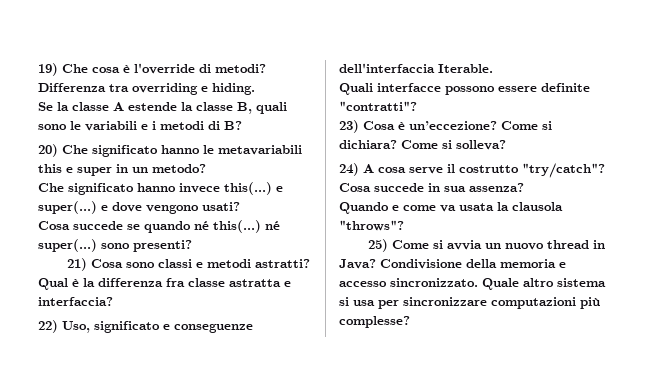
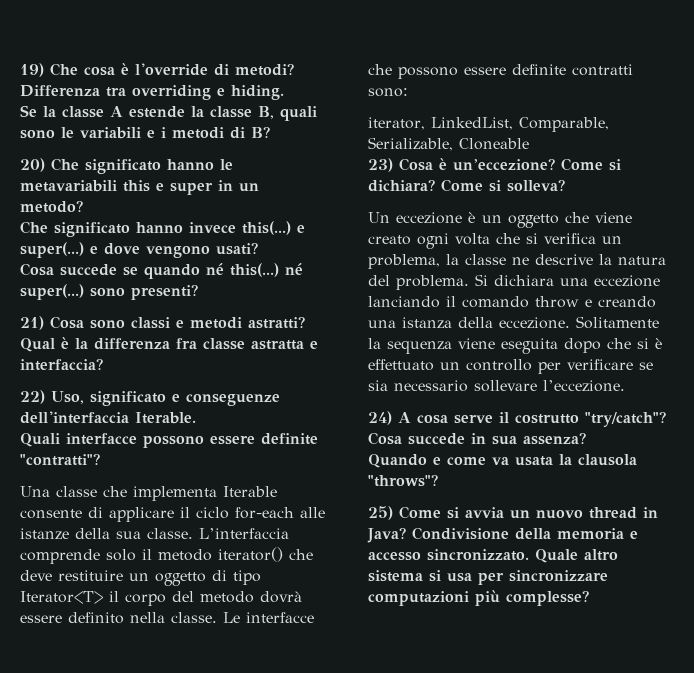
+ Una classe che implementa Iterable consente di applicare il ciclo for-each alle istanze della sua classe. L’interfaccia comprende solo il metodo iterator() che deve restituire un oggetto di tipo Iterator<T> il corpo del metodo dovrà essere definito nella classe. Le interfacce che possono essere definite contratti sono:
+ iterator, LinkedList, Comparable, Serializable, Cloneable
+ Un eccezione è un oggetto che viene creato ogni volta che si verifica un problema, la classe ne descrive la natura del problema. Si dichiara una eccezione lanciando il comando throw e creando una istanza della eccezione. Solitamente la sequenza viene eseguita dopo che si è effettuato un controllo per verificare se sia necessario sollevare l’eccezione.

